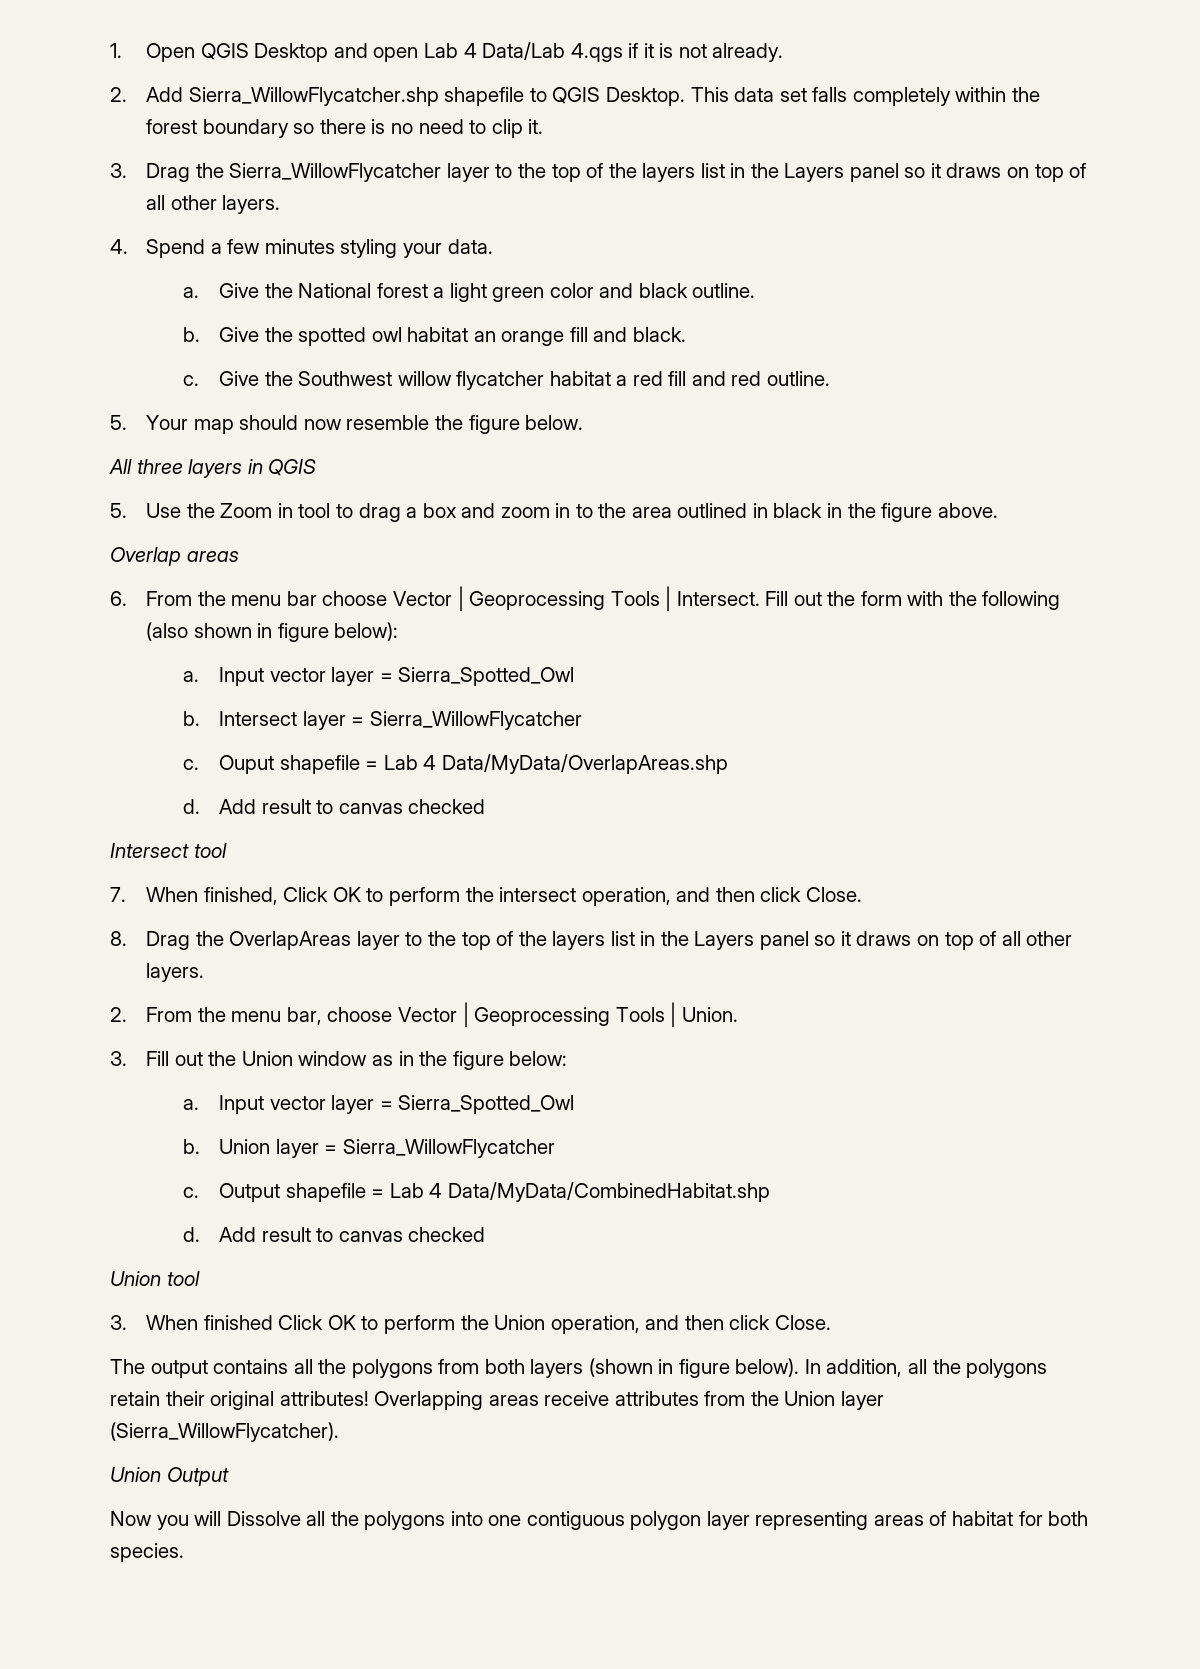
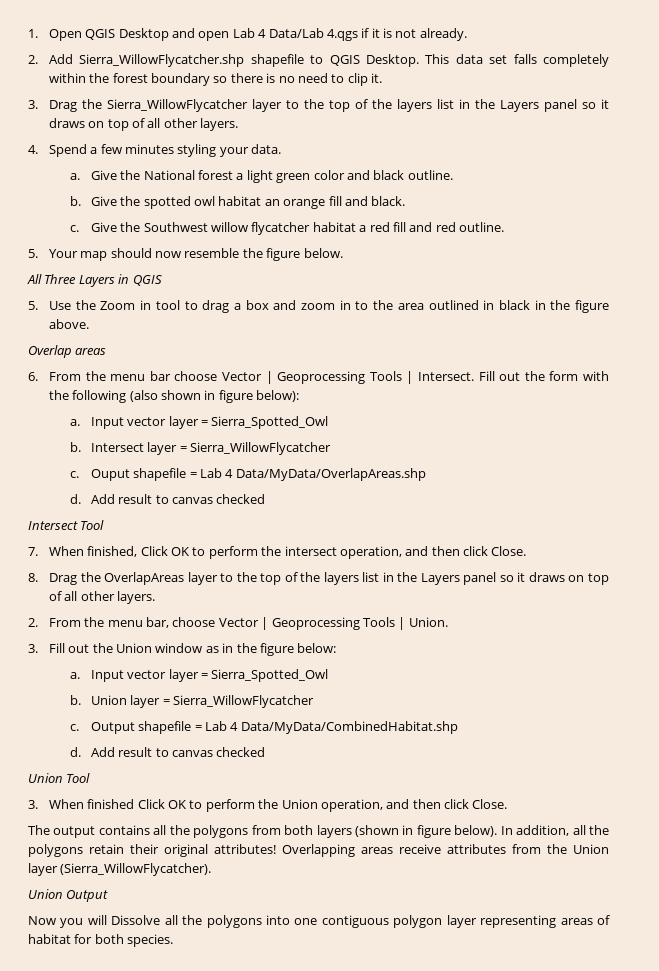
- All three layers in QGIS
+ All Three Layers in QGIS
- Intersect tool
+ Intersect Tool
- Union tool
+ Union Tool

